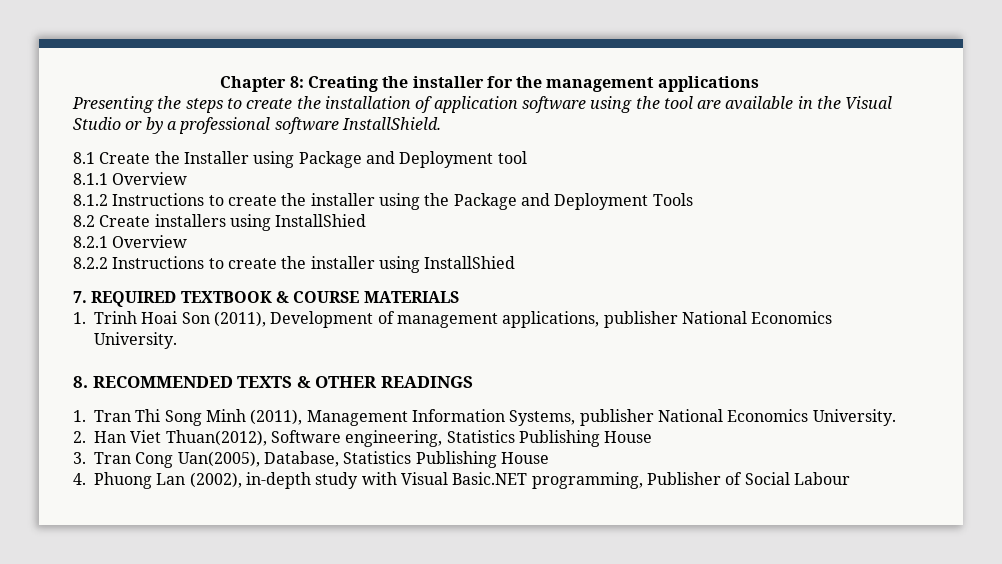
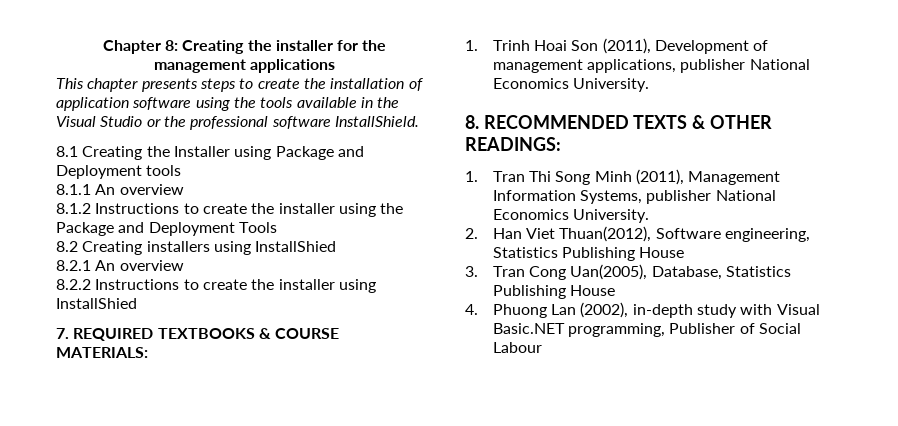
- Presenting the steps to create the installation of application software using the tool are available in the Visual Studio or by a professional software InstallShield.
+ This chapter presents steps to create the installation of application software using the tools available in the Visual Studio or the professional software InstallShield.
- 8.1 Create the Installer using Package and Deployment tool
+ 8.1 Creating the Installer using Package and Deployment tools
- 8.1.1 Overview
+ 8.1.1 An overview
- 8.2 Create installers using InstallShied
+ 8.2 Creating installers using InstallShied
- 8.2.1 Overview
+ 8.2.1 An overview
- 7. REQUIRED TEXTBOOK & COURSE MATERIALS
+ 7. REQUIRED TEXTBOOKS & COURSE MATERIALS:
- 8. RECOMMENDED TEXTS & OTHER READINGS
+ 8. RECOMMENDED TEXTS & OTHER READINGS:

